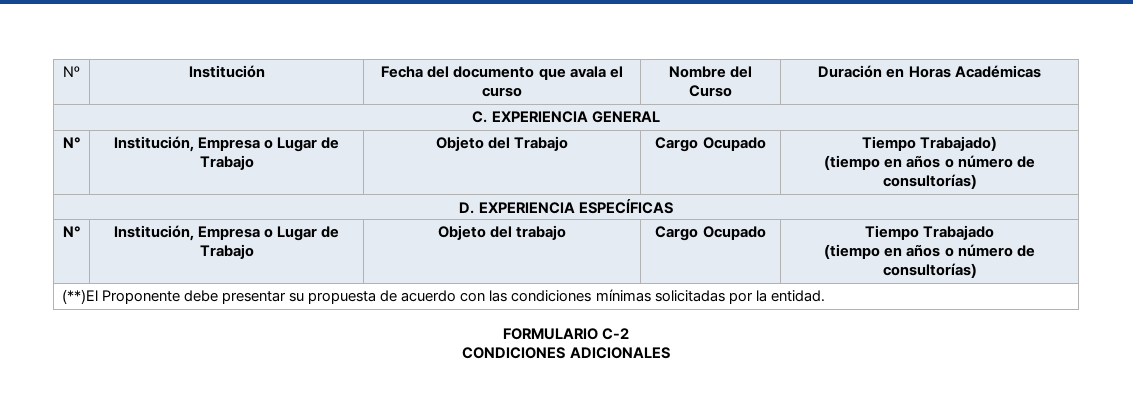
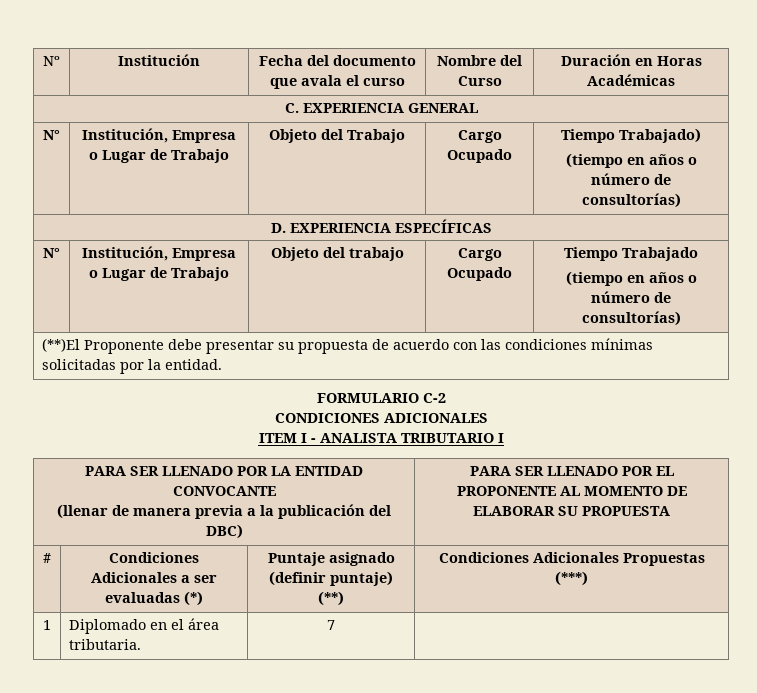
+ ITEM I - ANALISTA TRIBUTARIO I
+ PARA SER LLENADO POR LA ENTIDAD CONVOCANTE
+ (llenar de manera previa a la publicación del DBC) | PARA SER LLENADO POR EL PROPONENTE AL MOMENTO DE ELABORAR SU PROPUESTA
+ # | Condiciones Adicionales a ser evaluadas (*) | Puntaje asignado (definir puntaje) (**) | Condiciones Adicionales Propuestas (***)
+ 1 | Diplomado en el área tributaria. | 7 |

